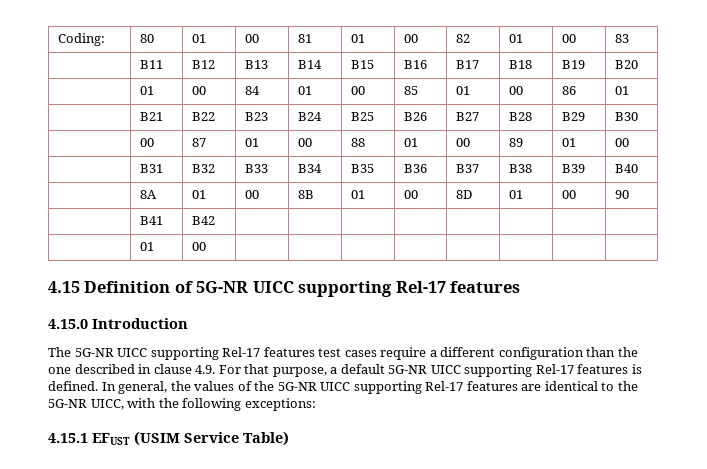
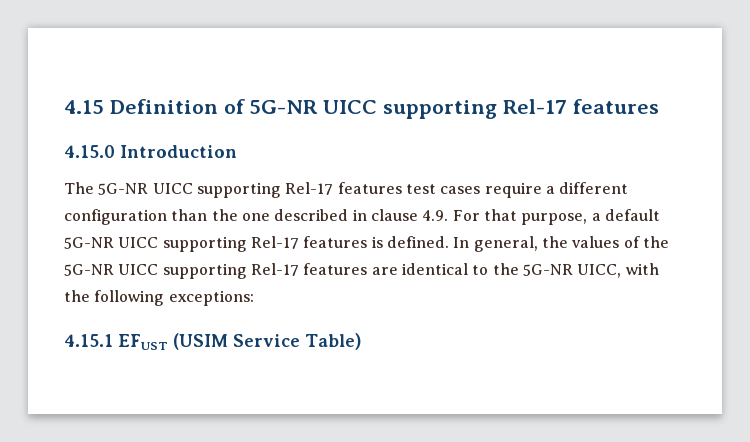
- Coding: | 80 | 01 | 00 | 81 | 01 | 00 | 82 | 01 | 00 | 83
- | B11 | B12 | B13 | B14 | B15 | B16 | B17 | B18 | B19 | B20
- | 01 | 00 | 84 | 01 | 00 | 85 | 01 | 00 | 86 | 01
- | B21 | B22 | B23 | B24 | B25 | B26 | B27 | B28 | B29 | B30
- | 00 | 87 | 01 | 00 | 88 | 01 | 00 | 89 | 01 | 00
- | B31 | B32 | B33 | B34 | B35 | B36 | B37 | B38 | B39 | B40
- | 8A | 01 | 00 | 8B | 01 | 00 | 8D | 01 | 00 | 90
- | B41 | B42 | | | | | | | |
- | 01 | 00 | | | | | | | |

